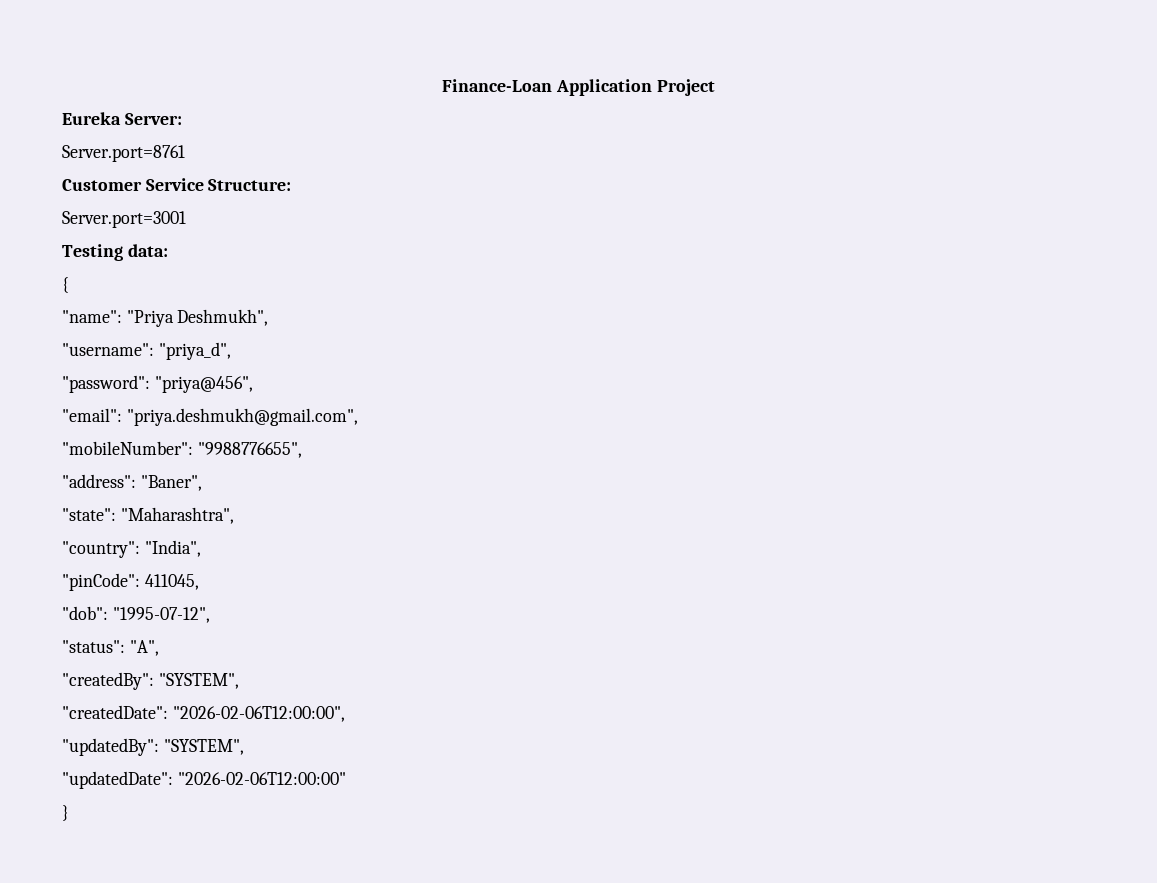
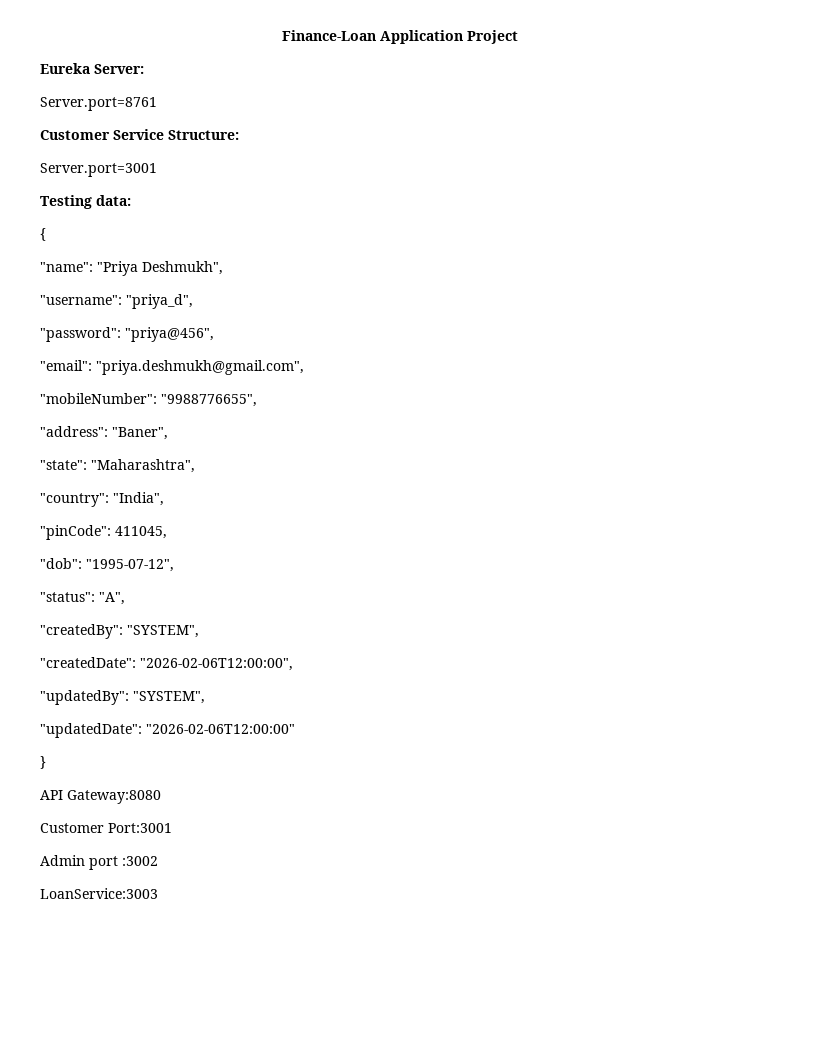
+ API Gateway:8080
+ Customer Port:3001
+ Admin port :3002
+ LoanService:3003

